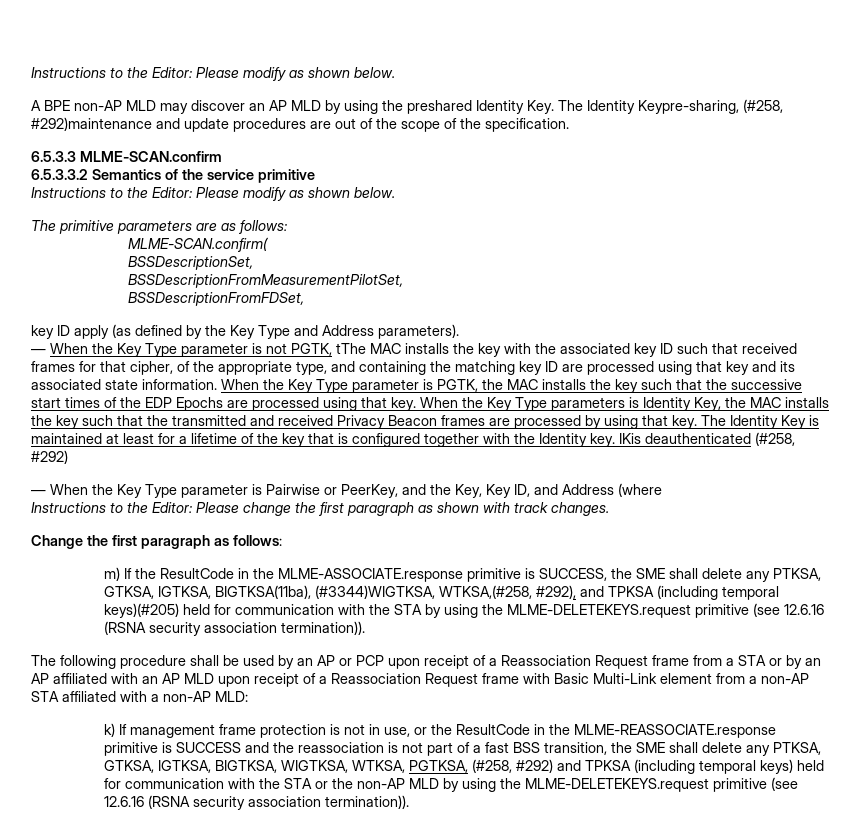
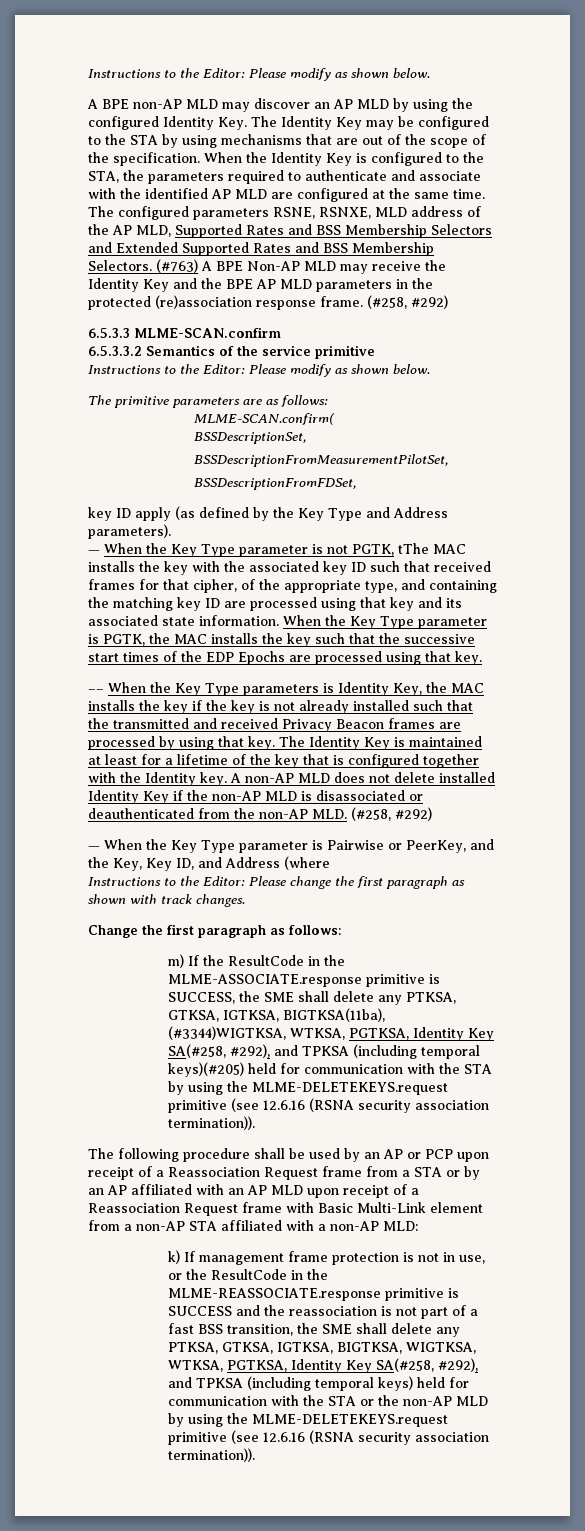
- A BPE non-AP MLD may discover an AP MLD by using the preshared Identity Key. The Identity Keypre-sharing, (#258, #292)maintenance and update procedures are out of the scope of the specification.
+ A BPE non-AP MLD may discover an AP MLD by using the configured Identity Key. The Identity Key may be configured to the STA by using mechanisms that are out of the scope of the specification. When the Identity Key is configured to the STA, the parameters required to authenticate and associate with the identified AP MLD are configured at the same time. The configured parameters RSNE, RSNXE, MLD address of the AP MLD, Supported Rates and BSS Membership Selectors and Extended Supported Rates and BSS Membership Selectors. (#763) A BPE Non-AP MLD may receive the Identity Key and the BPE AP MLD parameters in the protected (re)association response frame. (#258, #292)
- When the Key Type parameter is PGTK, the MAC installs the key such that the successive start times of the EDP Epochs are processed using that key. When the Key Type parameters is Identity Key, the MAC installs the key such that the transmitted and received Privacy Beacon frames are processed by using that key.
+ When the Key Type parameter is PGTK, the MAC installs the key such that the successive start times of the EDP Epochs are processed using that key.
+ –– When the Key Type parameters is Identity Key, the MAC installs the key if the key is not already installed such that the transmitted and received Privacy Beacon frames are processed by using that key.
- IKis deauthenticated (#258, #292)
+ A non-AP MLD does not delete installed Identity Key if the non-AP MLD is disassociated or deauthenticated from the non-AP MLD. (#258, #292)
- m) If the ResultCode in the MLME-ASSOCIATE.response primitive is SUCCESS, the SME shall delete any PTKSA, GTKSA, IGTKSA, BIGTKSA(11ba), (#3344)WIGTKSA, WTKSA,(#258, #292), and TPKSA (including temporal keys)(#205) held for communication with the STA by using the MLME-DELETEKEYS.request primitive (see 12.6.16 (RSNA security association termination)).
+ m) If the ResultCode in the MLME-ASSOCIATE.response primitive is SUCCESS, the SME shall delete any PTKSA, GTKSA, IGTKSA, BIGTKSA(11ba), (#3344)WIGTKSA, WTKSA, PGTKSA, Identity Key SA(#258, #292), and TPKSA (including temporal keys)(#205) held for communication with the STA by using the MLME-DELETEKEYS.request primitive (see 12.6.16 (RSNA security association termination)).
- k) If management frame protection is not in use, or the ResultCode in the MLME-REASSOCIATE.response primitive is SUCCESS and the reassociation is not part of a fast BSS transition, the SME shall delete any PTKSA, GTKSA, IGTKSA, BIGTKSA, WIGTKSA, WTKSA, PGTKSA, (#258, #292) and TPKSA (including temporal keys) held for communication with the STA or the non-AP MLD by using the MLME-DELETEKEYS.request primitive (see 12.6.16 (RSNA security association termination)).
+ k) If management frame protection is not in use, or the ResultCode in the MLME-REASSOCIATE.response primitive is SUCCESS and the reassociation is not part of a fast BSS transition, the SME shall delete any PTKSA, GTKSA, IGTKSA, BIGTKSA, WIGTKSA, WTKSA, PGTKSA, Identity Key SA(#258, #292), and TPKSA (including temporal keys) held for communication with the STA or the non-AP MLD by using the MLME-DELETEKEYS.request primitive (see 12.6.16 (RSNA security association termination)).

